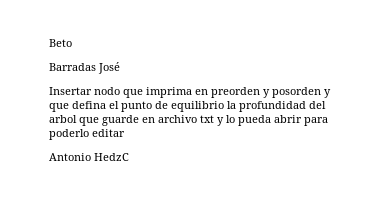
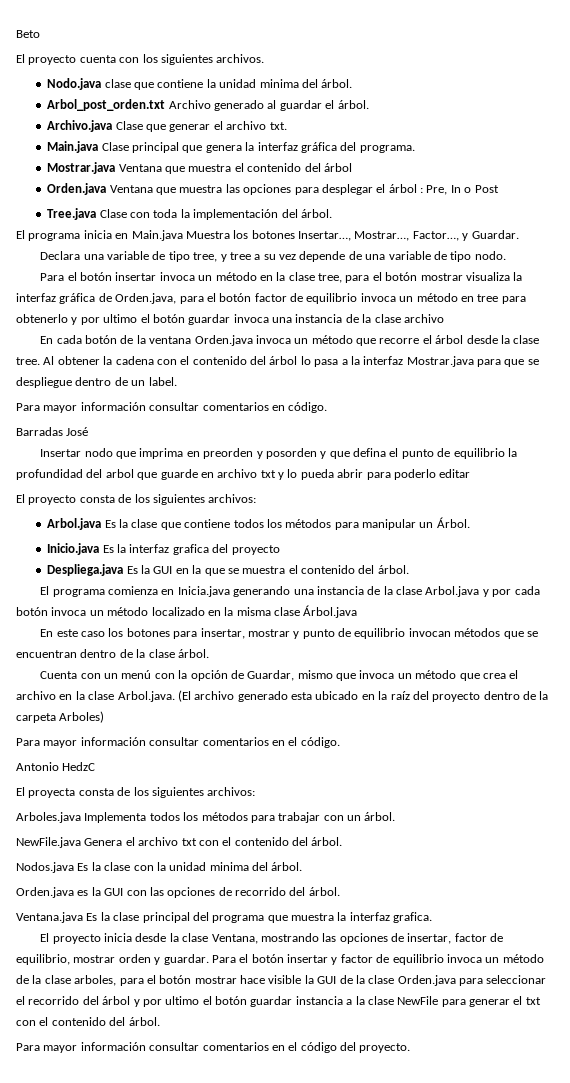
+ El proyecto cuenta con los siguientes archivos.
+ Nodo.java clase que contiene la unidad minima del árbol.
+ Arbol_post_orden.txt Archivo generado al guardar el árbol.
+ Archivo.java Clase que generar el archivo txt.
+ Main.java Clase principal que genera la interfaz gráfica del programa.
+ Mostrar.java Ventana que muestra el contenido del árbol
+ Orden.java Ventana que muestra las opciones para desplegar el árbol : Pre, In o Post
+ Tree.java Clase con toda la implementación del árbol.
+ El programa inicia en Main.java Muestra los botones Insertar…, Mostrar…, Factor…, y Guardar.
+ Declara una variable de tipo tree, y tree a su vez depende de una variable de tipo nodo.
+ Para el botón insertar invoca un método en la clase tree, para el botón mostrar visualiza la interfaz gráfica de Orden.java, para el botón factor de equilibrio invoca un método en tree para obtenerlo y por ultimo el botón guardar invoca una instancia de la clase archivo
+ En cada botón de la ventana Orden.java invoca un método que recorre el árbol desde la clase tree. Al obtener la cadena con el contenido del árbol lo pasa a la interfaz Mostrar.java para que se despliegue dentro de un label.
+ Para mayor información consultar comentarios en código.
+ El proyecto consta de los siguientes archivos:
+ Arbol.java Es la clase que contiene todos los métodos para manipular un Árbol.
+ Inicio.java Es la interfaz grafica del proyecto
+ Despliega.java Es la GUI en la que se muestra el contenido del árbol.
+ El programa comienza en Inicia.java generando una instancia de la clase Arbol.java y por cada botón invoca un método localizado en la misma clase Árbol.java
+ En este caso los botones para insertar, mostrar y punto de equilibrio invocan métodos que se encuentran dentro de la clase árbol.
+ Cuenta con un menú con la opción de Guardar, mismo que invoca un método que crea el archivo en la clase Arbol.java. (El archivo generado esta ubicado en la raíz del proyecto dentro de la carpeta Arboles)
+ Para mayor información consultar comentarios en el código.
  Antonio HedzC
+ El proyecta consta de los siguientes archivos:
+ Arboles.java Implementa todos los métodos para trabajar con un árbol.
+ NewFile.java Genera el archivo txt con el contenido del árbol.
+ Nodos.java Es la clase con la unidad minima del árbol.
+ Orden.java es la GUI con las opciones de recorrido del árbol.
+ Ventana.java Es la clase principal del programa que muestra la interfaz grafica.
+ El proyecto inicia desde la clase Ventana, mostrando las opciones de insertar, factor de equilibrio, mostrar orden y guardar. Para el botón insertar y factor de equilibrio invoca un método de la clase arboles, para el botón mostrar hace visible la GUI de la clase Orden.java para seleccionar el recorrido del árbol y por ultimo el botón guardar instancia a la clase NewFile para generar el txt con el contenido del árbol.
+ Para mayor información consultar comentarios en el código del proyecto.

